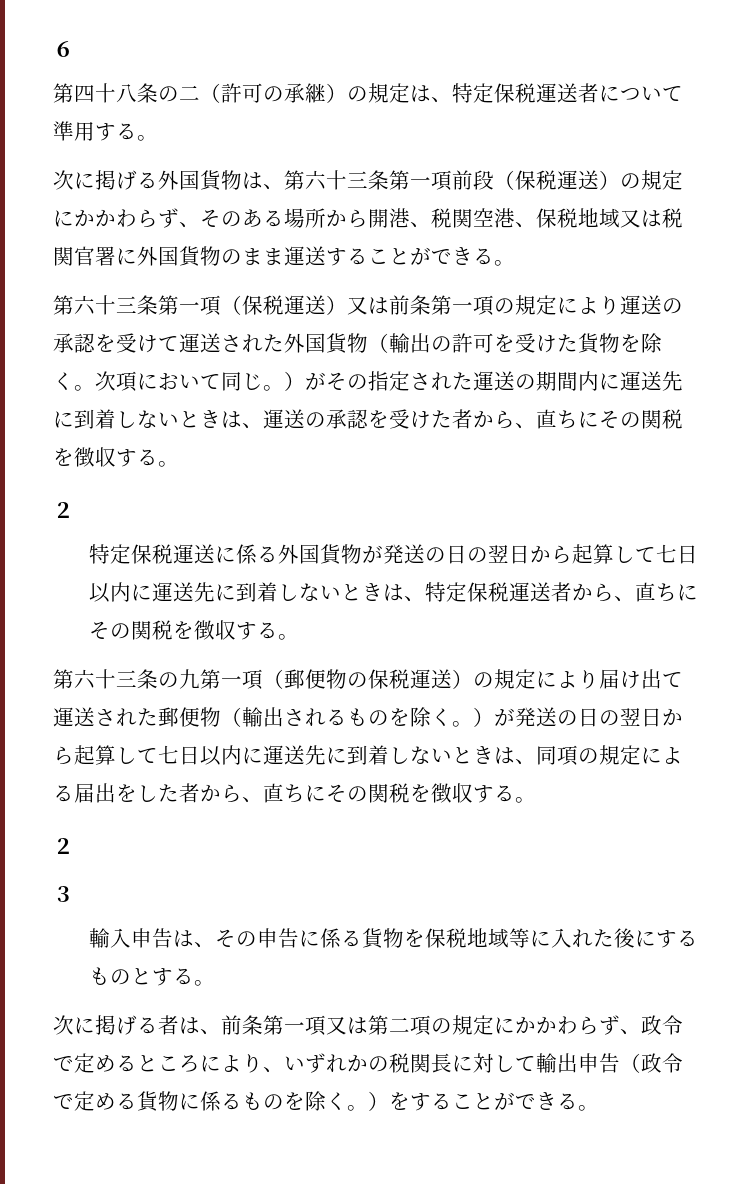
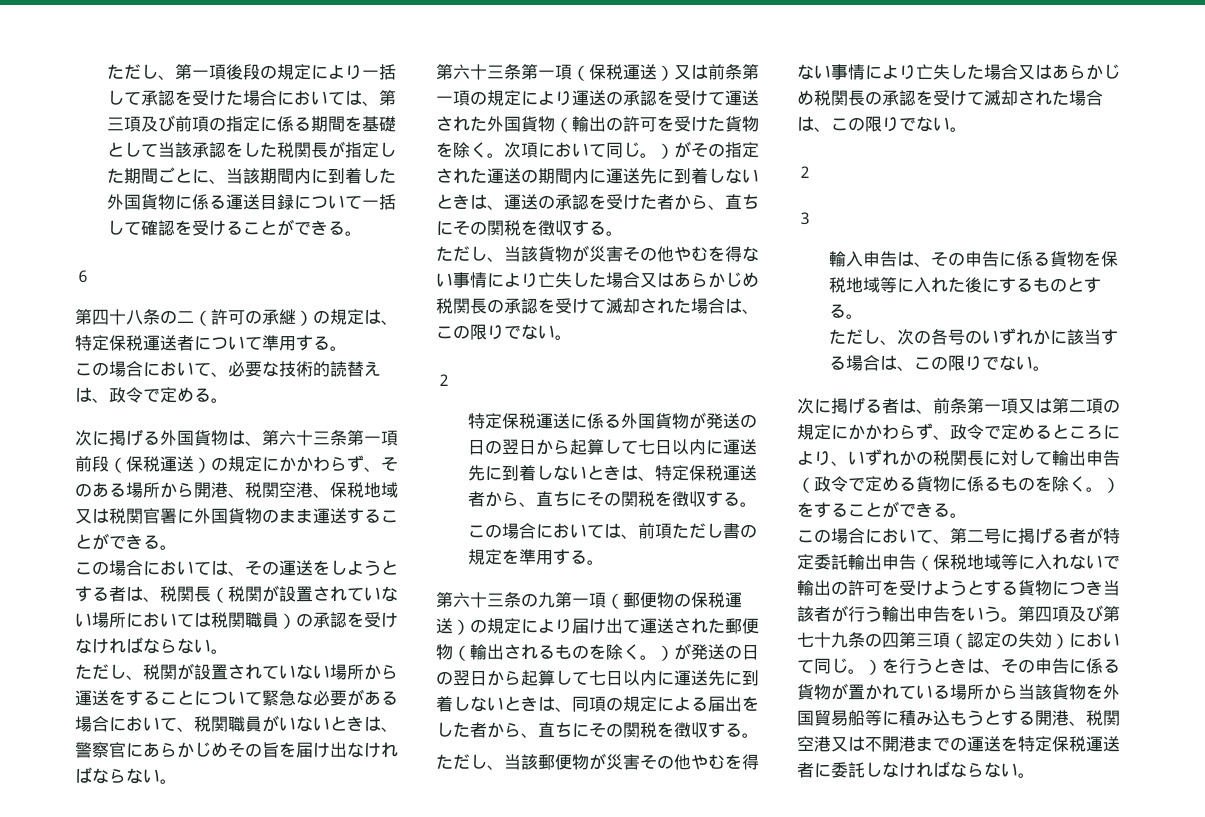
+ ただし、第一項後段の規定により一括して承認を受けた場合においては、第三項及び前項の指定に係る期間を基礎として当該承認をした税関長が指定した期間ごとに、当該期間内に到着した外国貨物に係る運送目録について一括して確認を受けることができる。
+ この場合において、必要な技術的読替えは、政令で定める。
+ この場合においては、その運送をしようとする者は、税関長（税関が設置されていない場所においては税関職員）の承認を受けなければならない。
+ ただし、税関が設置されていない場所から運送をすることについて緊急な必要がある場合において、税関職員がいないときは、警察官にあらかじめその旨を届け出なければならない。
+ ただし、当該貨物が災害その他やむを得ない事情により亡失した場合又はあらかじめ税関長の承認を受けて滅却された場合は、この限りでない。
+ この場合においては、前項ただし書の規定を準用する。
+ ただし、当該郵便物が災害その他やむを得ない事情により亡失した場合又はあらかじめ税関長の承認を受けて滅却された場合は、この限りでない。
+ ただし、次の各号のいずれかに該当する場合は、この限りでない。
+ この場合において、第二号に掲げる者が特定委託輸出申告（保税地域等に入れないで輸出の許可を受けようとする貨物につき当該者が行う輸出申告をいう。第四項及び第七十九条の四第三項（認定の失効）において同じ。）を行うときは、その申告に係る貨物が置かれている場所から当該貨物を外国貿易船等に積み込もうとする開港、税関空港又は不開港までの運送を特定保税運送者に委託しなければならない。

